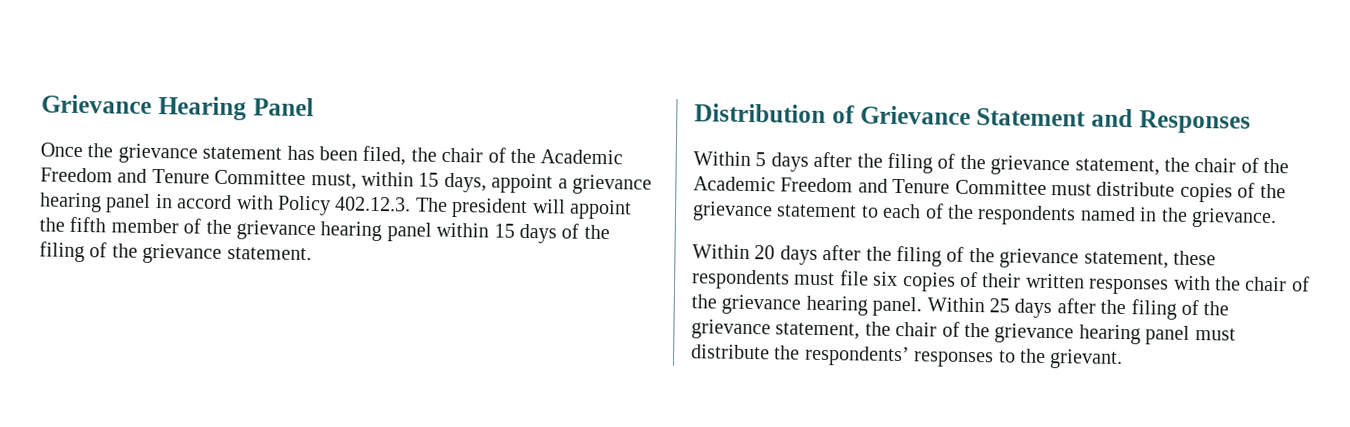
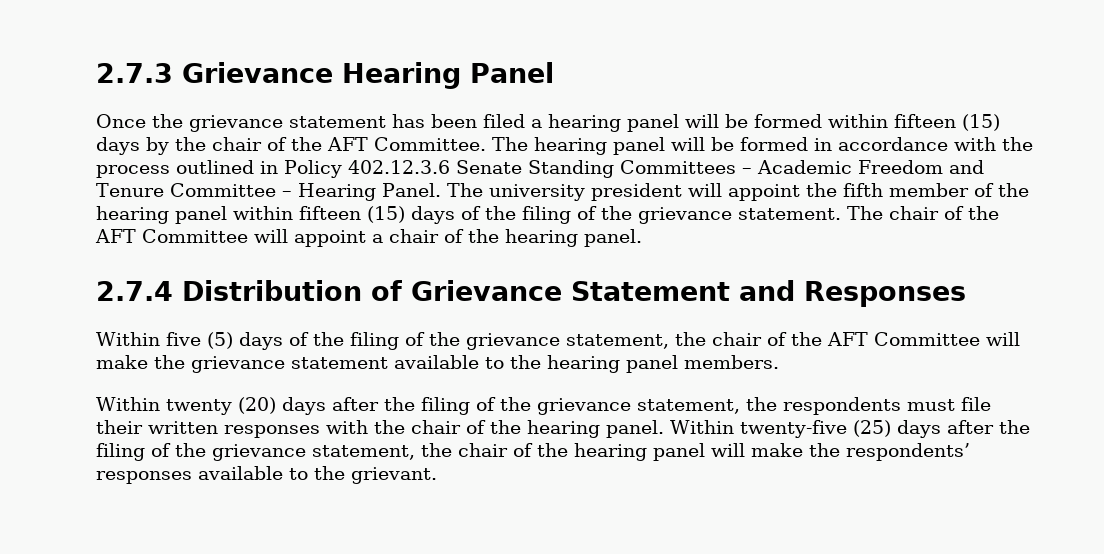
- Grievance Hearing Panel
+ 2.7.3 Grievance Hearing Panel
- Once the grievance statement has been filed, the chair of the Academic Freedom and Tenure Committee must, within 15 days, appoint a grievance hearing panel in accord with Policy 402.12.3. The president will appoint the fifth member of the grievance hearing panel within 15 days of the filing of the grievance statement.
- Distribution of Grievance Statement and Responses
+ Once the grievance statement has been filed a hearing panel will be formed within fifteen (15) days by the chair of the AFT Committee. The hearing panel will be formed in accordance with the process outlined in Policy 402.12.3.6 Senate Standing Committees – Academic Freedom and Tenure Committee – Hearing Panel. The university president will appoint the fifth member of the hearing panel within fifteen (15) days of the filing of the grievance statement. The chair of the AFT Committee will appoint a chair of the hearing panel.
+ 2.7.4 Distribution of Grievance Statement and Responses
- Within 5 days after the filing of the grievance statement, the chair of the Academic Freedom and Tenure Committee must distribute copies of the grievance statement to each of the respondents named in the grievance.
- Within 20 days after the filing of the grievance statement, these respondents must file six copies of their written responses with the chair of the grievance hearing panel. Within 25 days after the filing of the grievance statement, the chair of the grievance hearing panel must distribute the respondents’ responses to the grievant.
+ Within five (5) days of the filing of the grievance statement, the chair of the AFT Committee will make the grievance statement available to the hearing panel members.
+ Within twenty (20) days after the filing of the grievance statement, the respondents must file their written responses with the chair of the hearing panel. Within twenty-five (25) days after the filing of the grievance statement, the chair of the hearing panel will make the respondents’ responses available to the grievant.

